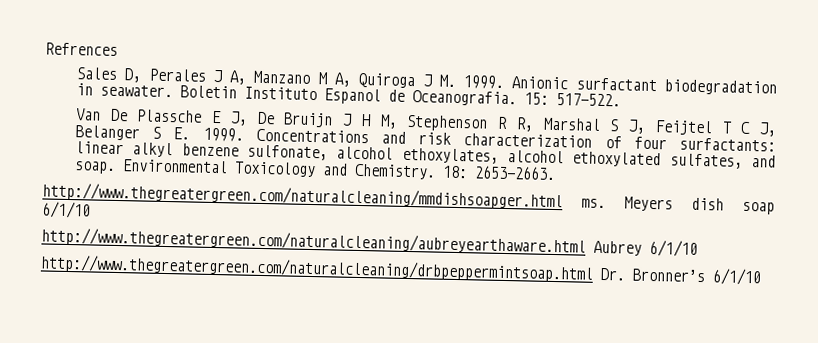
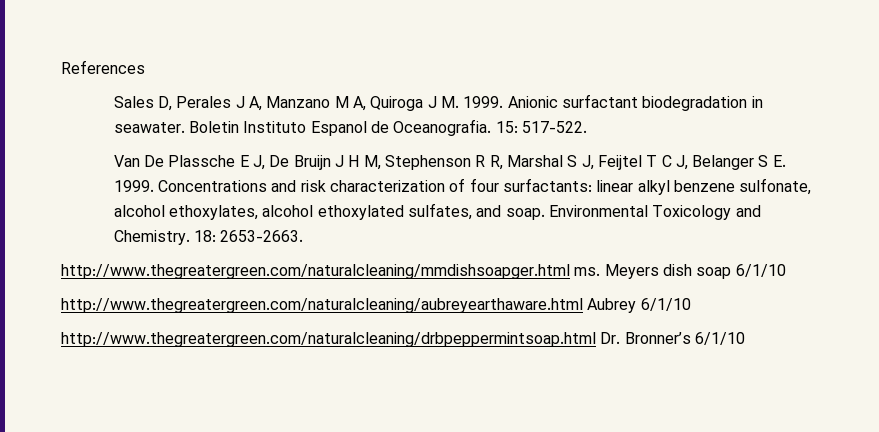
- Refrences
+ References

